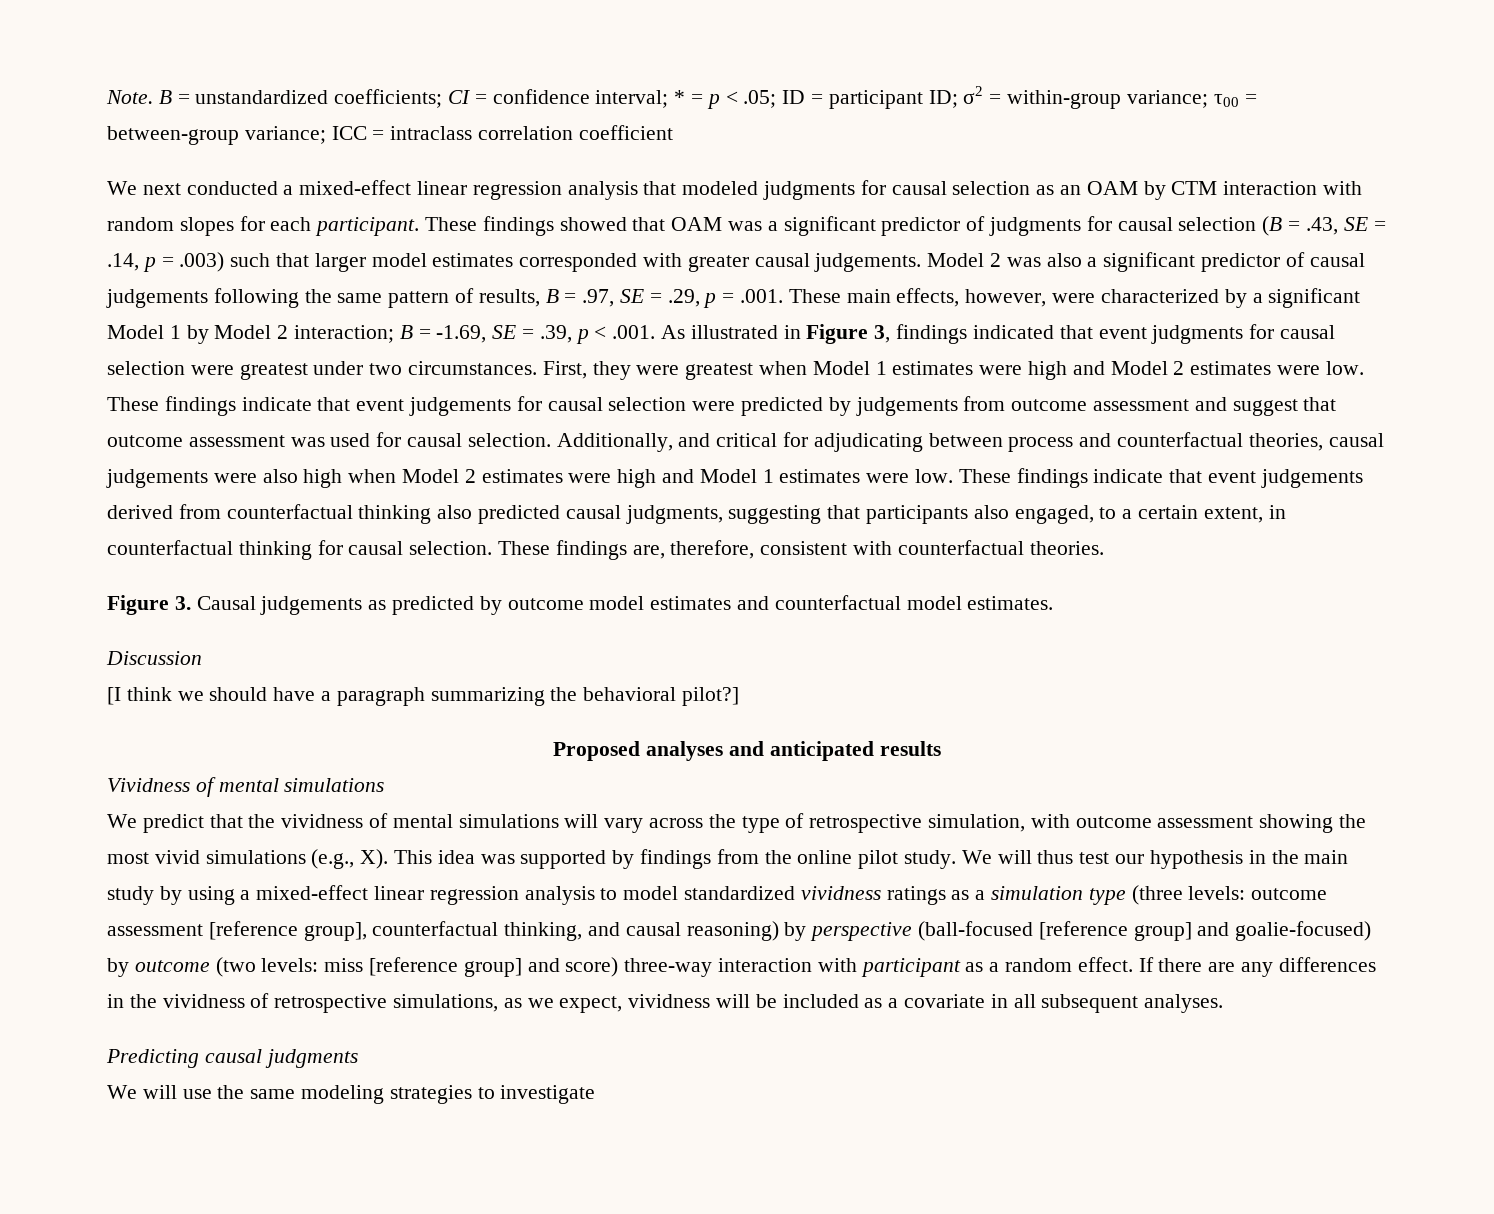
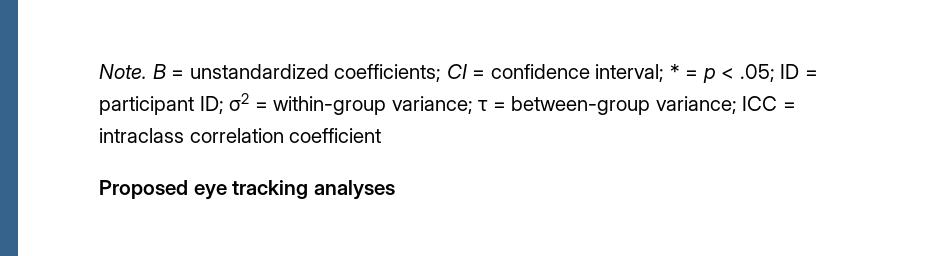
- B = unstandardized coefficients; CI = confidence interval; * = p < .05; ID = participant ID; σ2 = within-group variance; τ00 = between-group variance; ICC = intraclass correlation coefficient
+ B = unstandardized coefficients; CI = confidence interval; * = p < .05; ID = participant ID; σ2 = within-group variance; τ = between-group variance; ICC = intraclass correlation coefficient
- We next conducted a mixed-effect linear regression analysis that modeled judgments for causal selection as an OAM by CTM interaction with random slopes for each participant. These findings showed that OAM was a significant predictor of judgments for causal selection (B = .43, SE = .14, p = .003) such that larger model estimates corresponded with greater causal judgements. Model 2 was also a significant predictor of causal judgements following the same pattern of results, B = .97, SE = .29, p = .001. These main effects, however, were characterized by a significant Model 1 by Model 2 interaction; B = -1.69, SE = .39, p < .001. As illustrated in Figure 3, findings indicated that event judgments for causal selection were greatest under two circumstances. First, they were greatest when Model 1 estimates were high and Model 2 estimates were low. These findings indicate that event judgements for causal selection were predicted by judgements from outcome assessment and suggest that outcome assessment was used for causal selection. Additionally, and critical for adjudicating between process and counterfactual theories, causal judgements were also high when Model 2 estimates were high and Model 1 estimates were low. These findings indicate that event judgements derived from counterfactual thinking also predicted causal judgments, suggesting that participants also engaged, to a certain extent, in counterfactual thinking for causal selection. These findings are, therefore, consistent with counterfactual theories.
- Figure 3. Causal judgements as predicted by outcome model estimates and counterfactual model estimates.
- Discussion
- [I think we should have a paragraph summarizing the behavioral pilot?]
- Proposed analyses and anticipated results
- Vividness of mental simulations
- We predict that the vividness of mental simulations will vary across the type of retrospective simulation, with outcome assessment showing the most vivid simulations (e.g., X). This idea was supported by findings from the online pilot study. We will thus test our hypothesis in the main study by using a mixed-effect linear regression analysis to model standardized vividness ratings as a simulation type (three levels: outcome assessment [reference group], counterfactual thinking, and causal reasoning) by perspective (ball-focused [reference group] and goalie-focused) by outcome (two levels: miss [reference group] and score) three-way interaction with participant as a random effect. If there are any differences in the vividness of retrospective simulations, as we expect, vividness will be included as a covariate in all subsequent analyses.
- Predicting causal judgments
- We will use the same modeling strategies to investigate
+ Proposed eye tracking analyses

